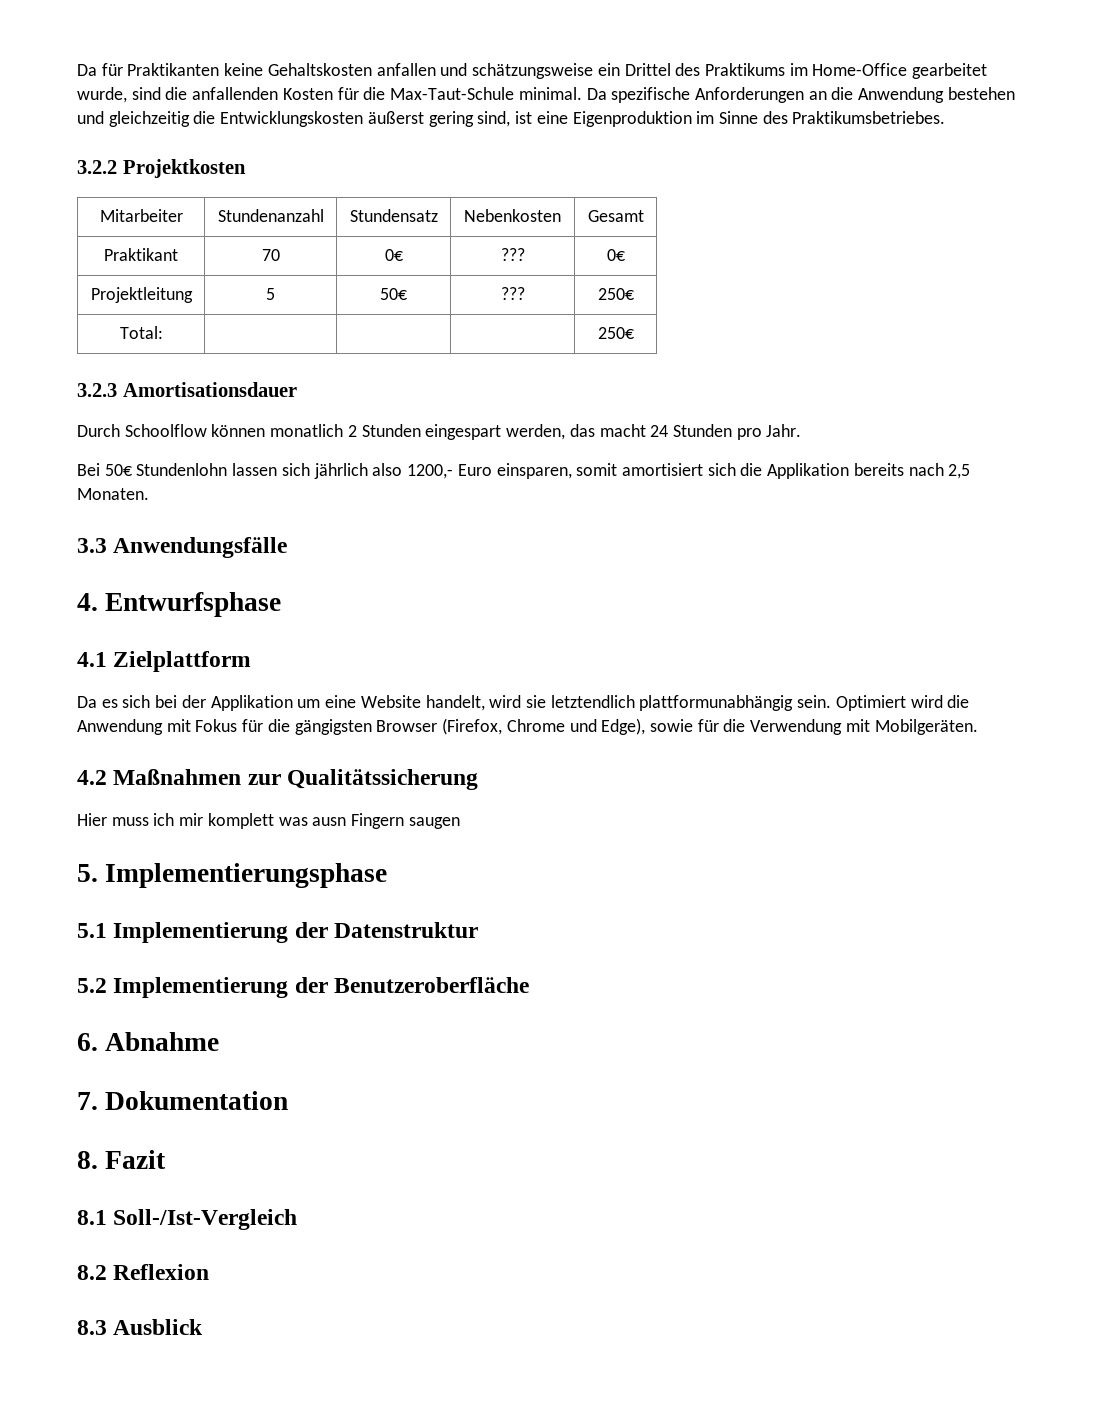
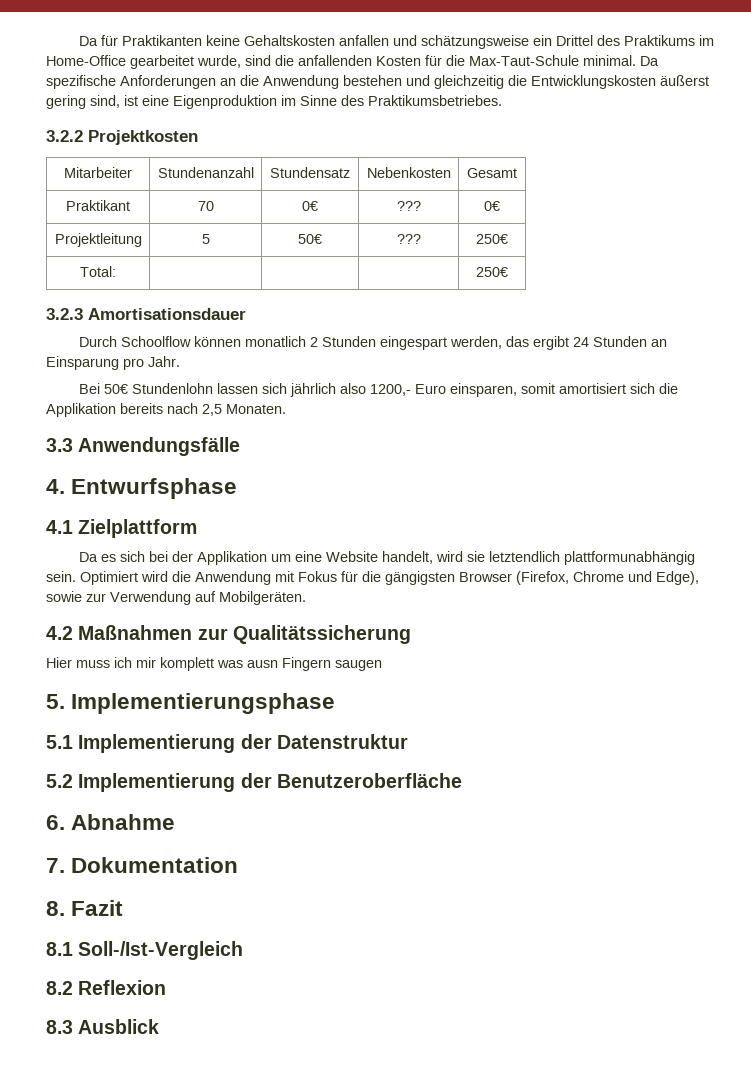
- Durch Schoolflow können monatlich 2 Stunden eingespart werden, das macht 24 Stunden pro Jahr.
+ Durch Schoolflow können monatlich 2 Stunden eingespart werden, das ergibt 24 Stunden an Einsparung pro Jahr.
- Optimiert wird die Anwendung mit Fokus für die gängigsten Browser (Firefox, Chrome und Edge), sowie für die Verwendung mit Mobilgeräten.
+ Optimiert wird die Anwendung mit Fokus für die gängigsten Browser (Firefox, Chrome und Edge), sowie zur Verwendung auf Mobilgeräten.

